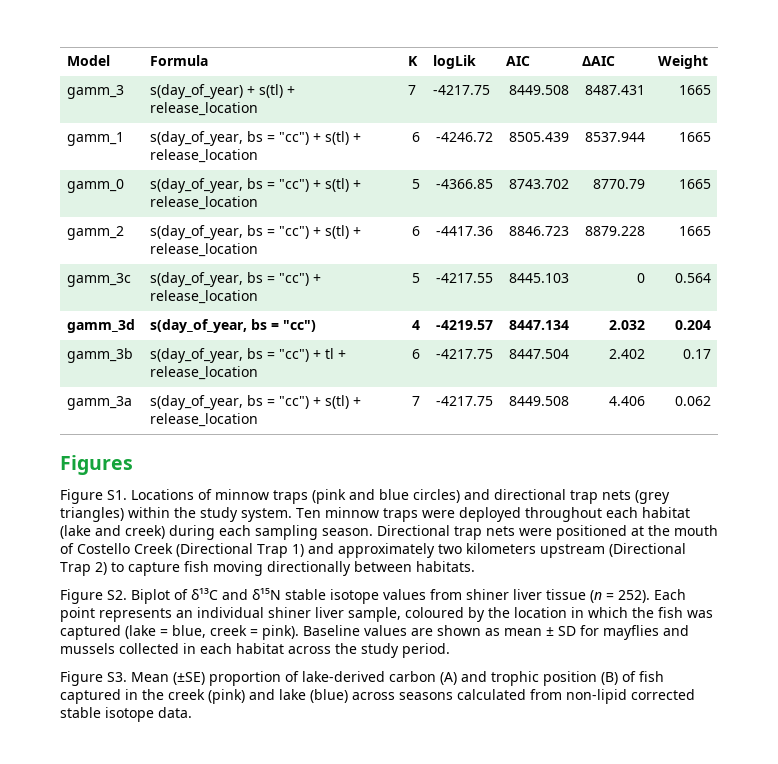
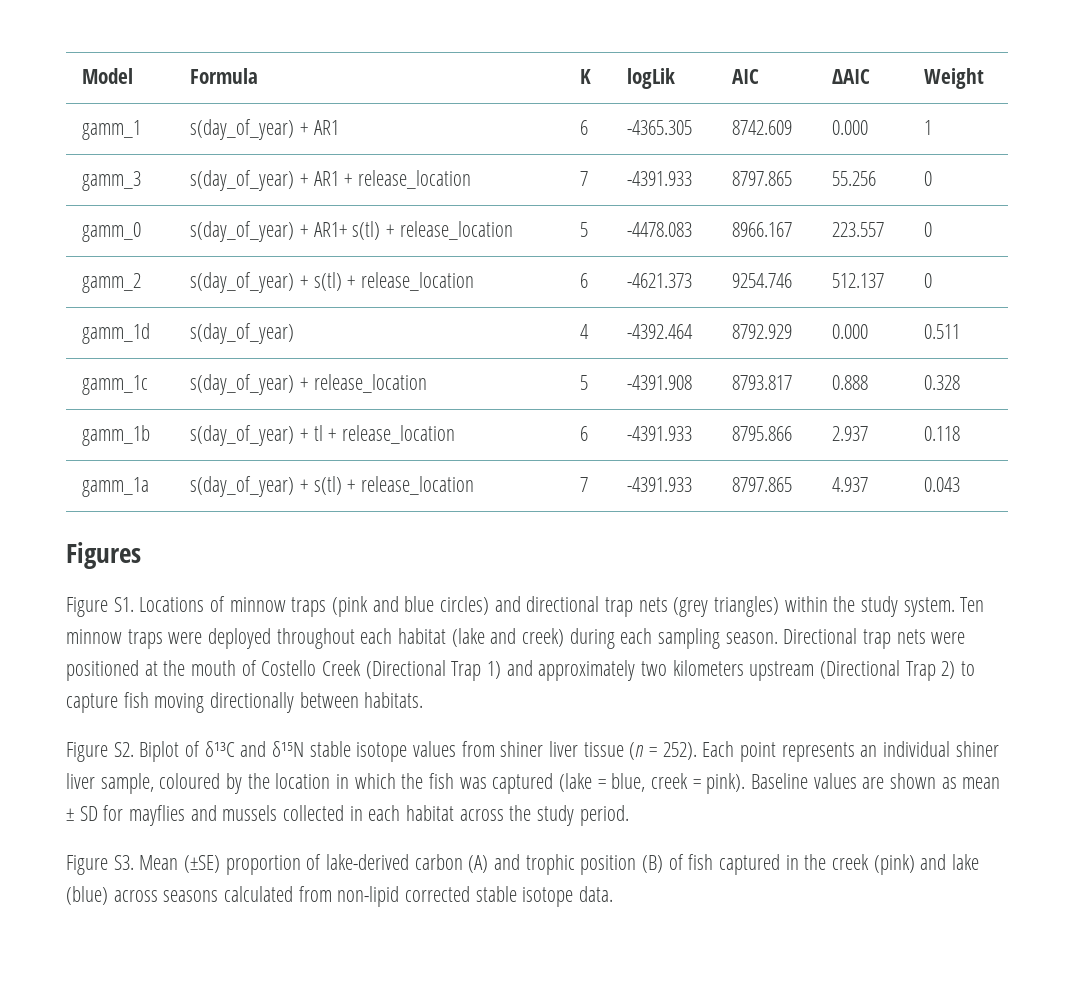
- gamm_3 | s(day_of_year) + s(tl) + release_location | 7 | -4217.75 | 8449.508 | 8487.431 | 1665
- gamm_1 | s(day_of_year, bs = "cc") + s(tl) + release_location | 6 | -4246.72 | 8505.439 | 8537.944 | 1665
- gamm_0 | s(day_of_year, bs = "cc") + s(tl) + release_location | 5 | -4366.85 | 8743.702 | 8770.79 | 1665
- gamm_2 | s(day_of_year, bs = "cc") + s(tl) + release_location | 6 | -4417.36 | 8846.723 | 8879.228 | 1665
- gamm_3c | s(day_of_year, bs = "cc") + release_location | 5 | -4217.55 | 8445.103 | 0 | 0.564
- gamm_3d | s(day_of_year, bs = "cc") | 4 | -4219.57 | 8447.134 | 2.032 | 0.204
- gamm_3b | s(day_of_year, bs = "cc") + tl + release_location | 6 | -4217.75 | 8447.504 | 2.402 | 0.17
- gamm_3a | s(day_of_year, bs = "cc") + s(tl) + release_location | 7 | -4217.75 | 8449.508 | 4.406 | 0.062
+ gamm_1 | s(day_of_year) + AR1 | 6 | -4365.305 | 8742.609 | 0.000 | 1
+ gamm_3 | s(day_of_year) + AR1 + release_location | 7 | -4391.933 | 8797.865 | 55.256 | 0
+ gamm_0 | s(day_of_year) + AR1+ s(tl) + release_location | 5 | -4478.083 | 8966.167 | 223.557 | 0
+ gamm_2 | s(day_of_year) + s(tl) + release_location | 6 | -4621.373 | 9254.746 | 512.137 | 0
+ gamm_1d | s(day_of_year) | 4 | -4392.464 | 8792.929 | 0.000 | 0.511
+ gamm_1c | s(day_of_year) + release_location | 5 | -4391.908 | 8793.817 | 0.888 | 0.328
+ gamm_1b | s(day_of_year) + tl + release_location | 6 | -4391.933 | 8795.866 | 2.937 | 0.118
+ gamm_1a | s(day_of_year) + s(tl) + release_location | 7 | -4391.933 | 8797.865 | 4.937 | 0.043

